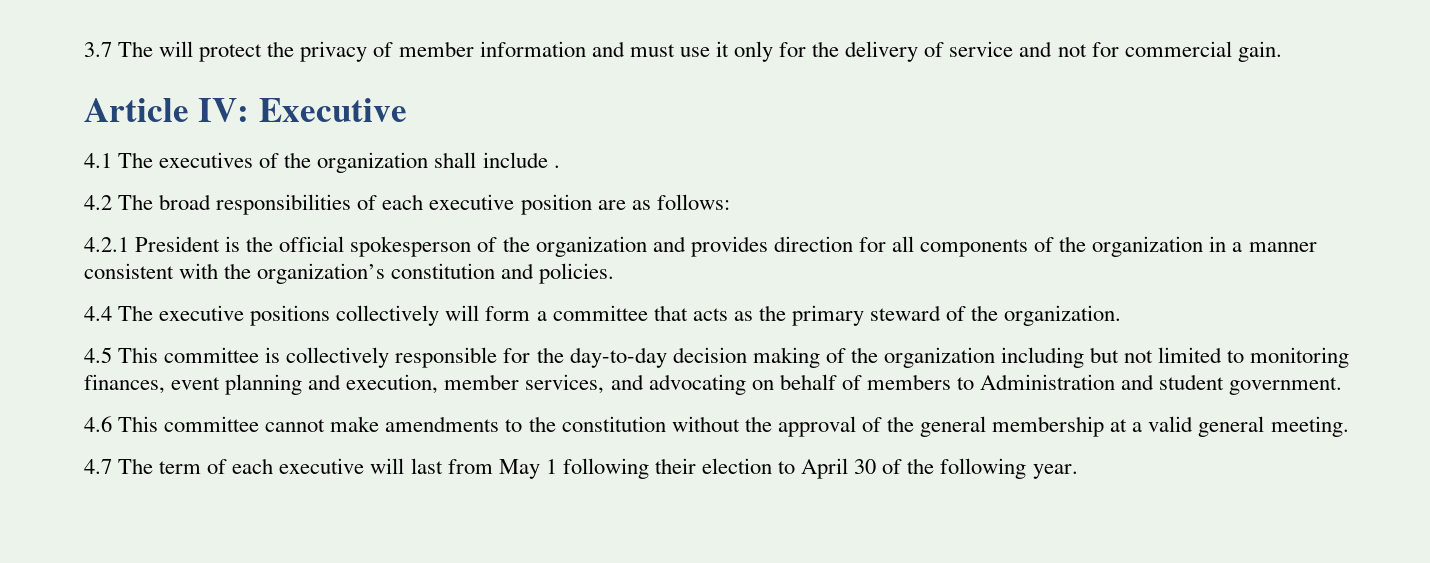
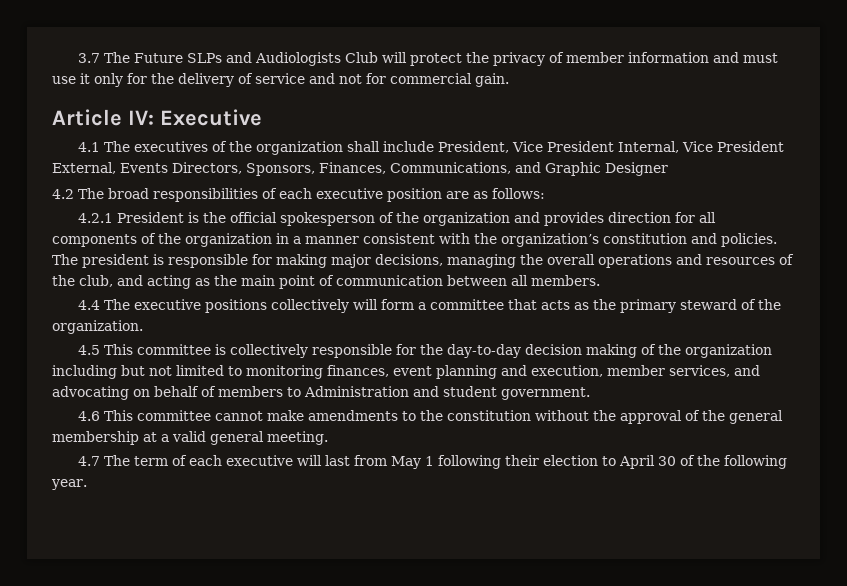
- 3.7 The will protect the privacy of member information and must use it only for the delivery of service and not for commercial gain.
+ 3.7 The Future SLPs and Audiologists Club will protect the privacy of member information and must use it only for the delivery of service and not for commercial gain.
- 4.1 The executives of the organization shall include .
+ 4.1 The executives of the organization shall include President, Vice President Internal, Vice President External, Events Directors, Sponsors, Finances, Communications, and Graphic Designer
+ The president is responsible for making major decisions, managing the overall operations and resources of the club, and acting as the main point of communication between all members.

